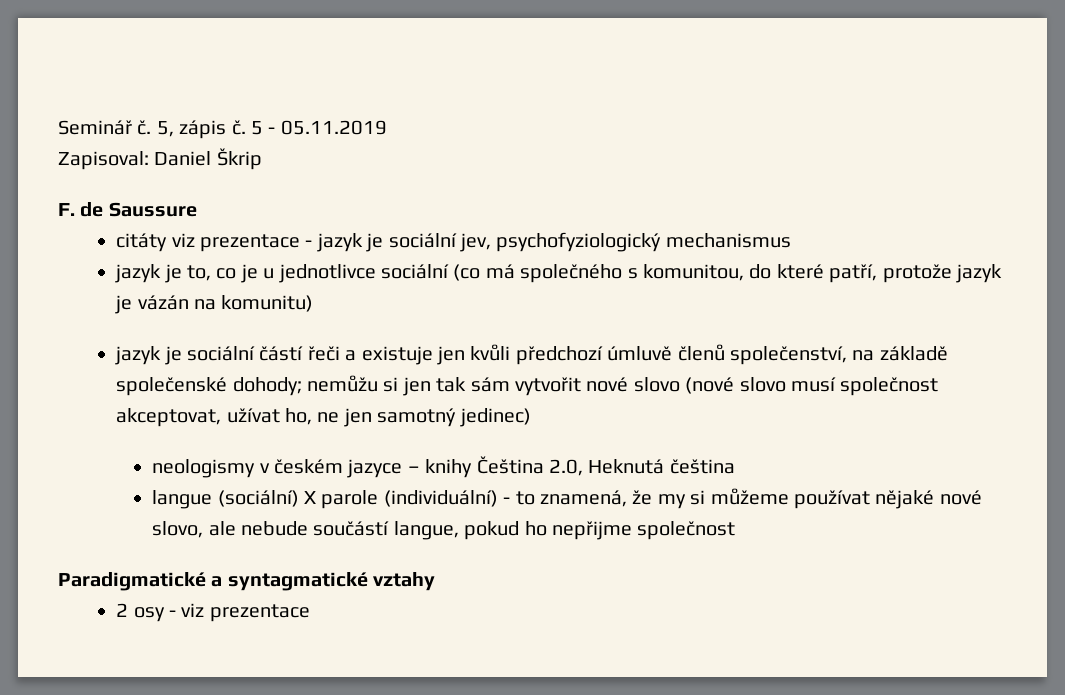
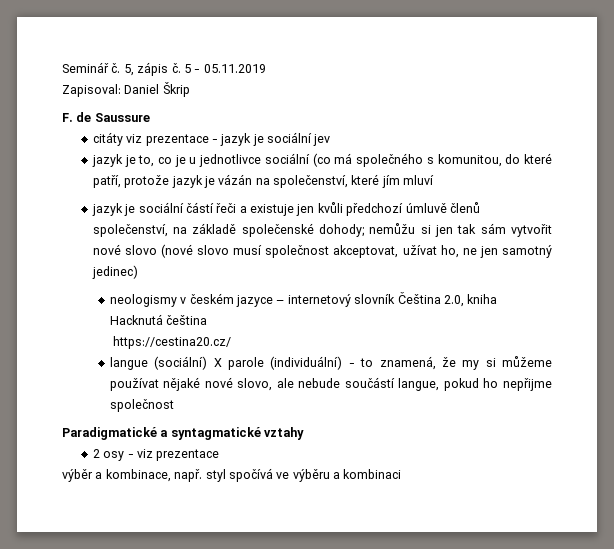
- citáty viz prezentace - jazyk je sociální jev, psychofyziologický mechanismus
+ citáty viz prezentace - jazyk je sociální jev
- jazyk je to, co je u jednotlivce sociální (co má společného s komunitou, do které patří, protože jazyk je vázán na komunitu)
+ jazyk je to, co je u jednotlivce sociální (co má společného s komunitou, do které patří, protože jazyk je vázán na společenství, které jím mluví
- neologismy v českém jazyce – knihy Čeština 2.0, Heknutá čeština
+ neologismy v českém jazyce – internetový slovník Čeština 2.0, kniha Hacknutá čeština
+ https://cestina20.cz/
+ výběr a kombinace, např. styl spočívá ve výběru a kombinaci

